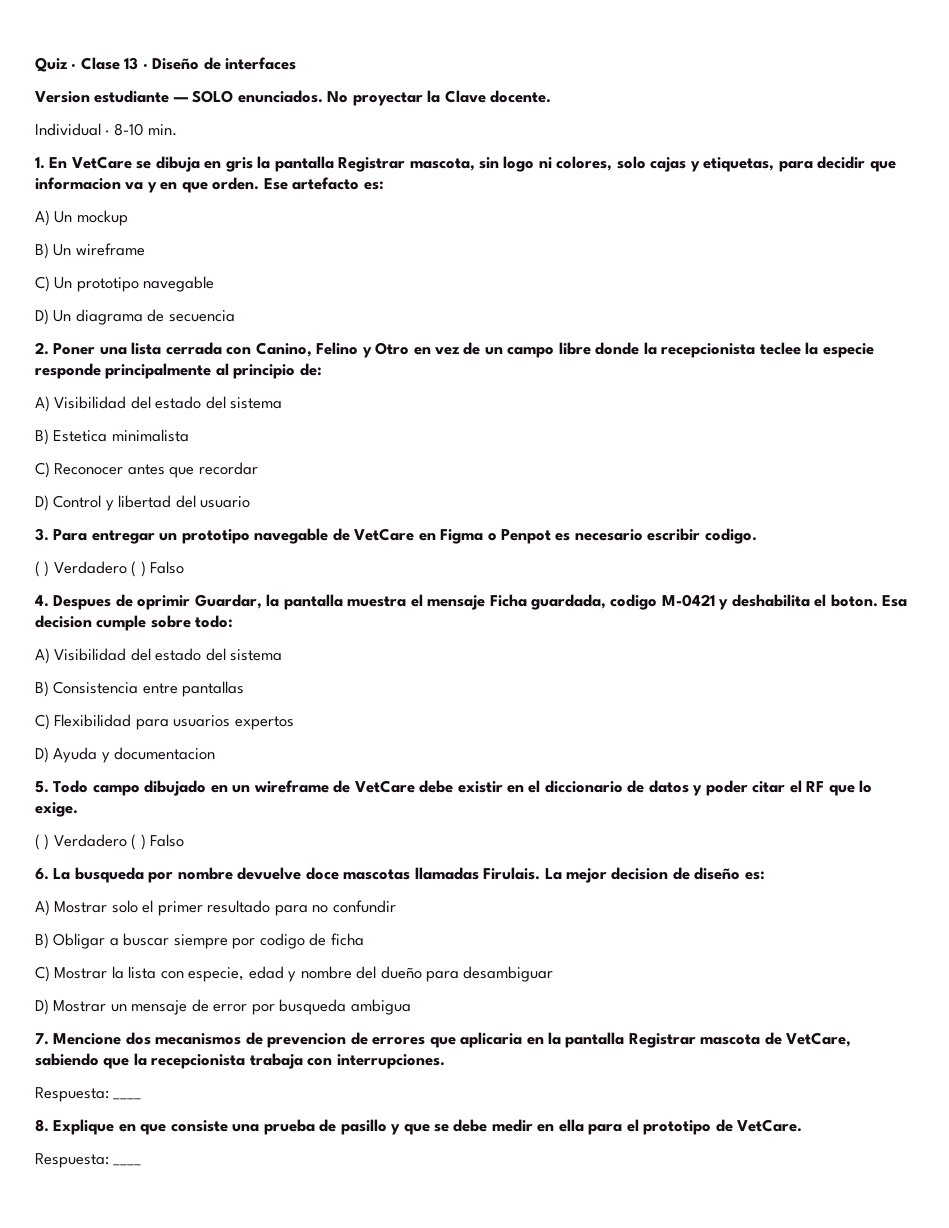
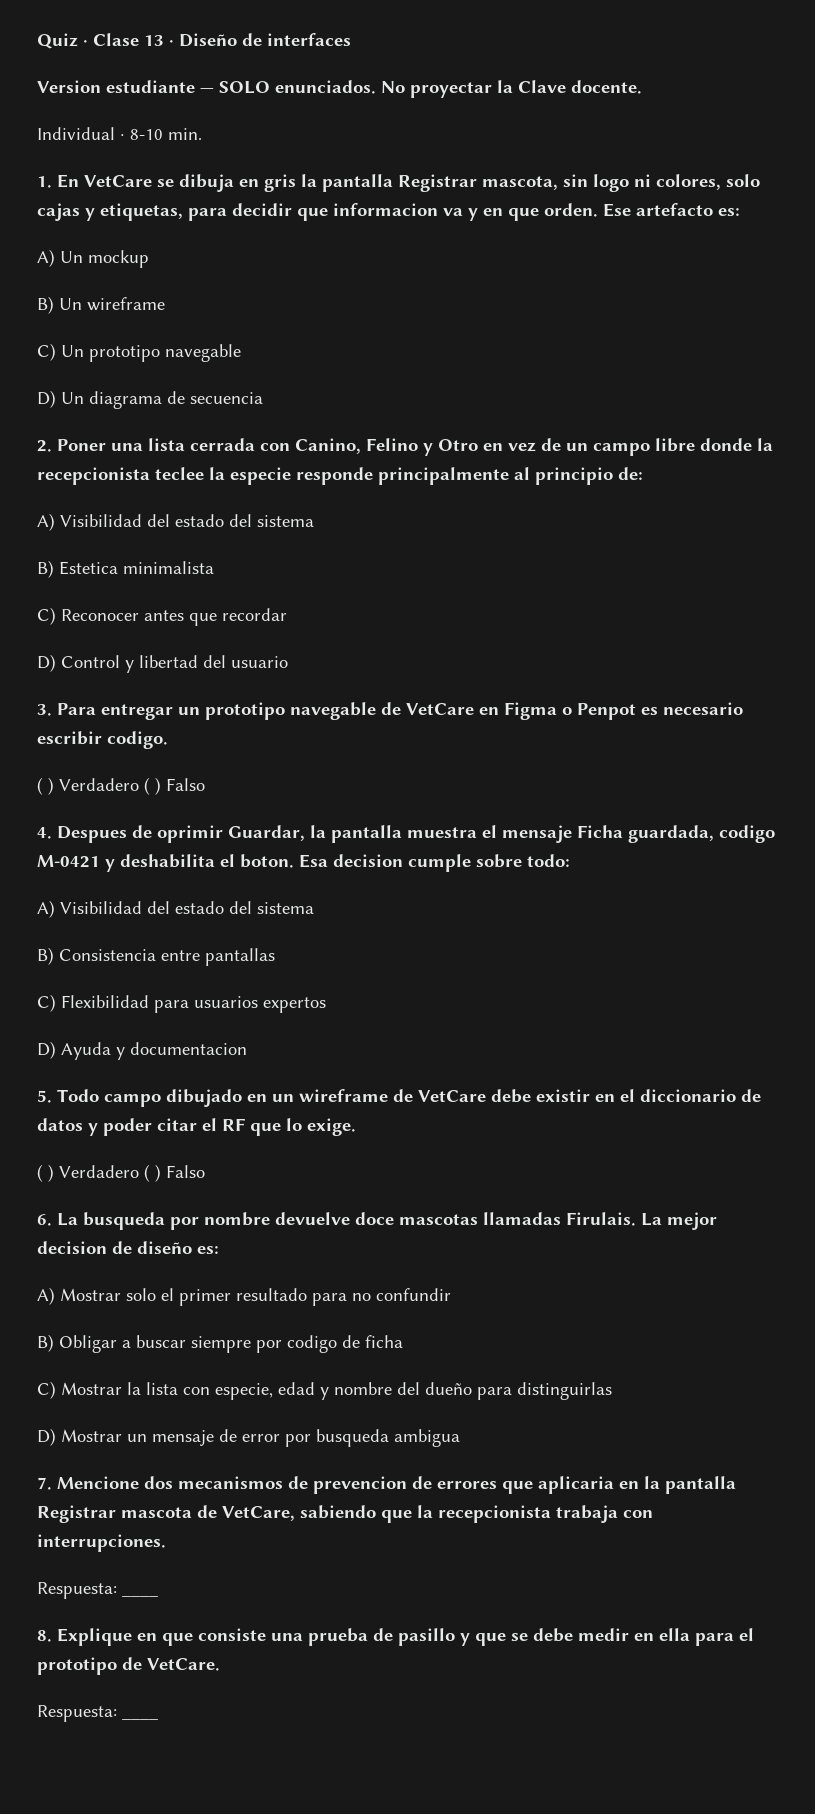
- C) Mostrar la lista con especie, edad y nombre del dueño para desambiguar
+ C) Mostrar la lista con especie, edad y nombre del dueño para distinguirlas

